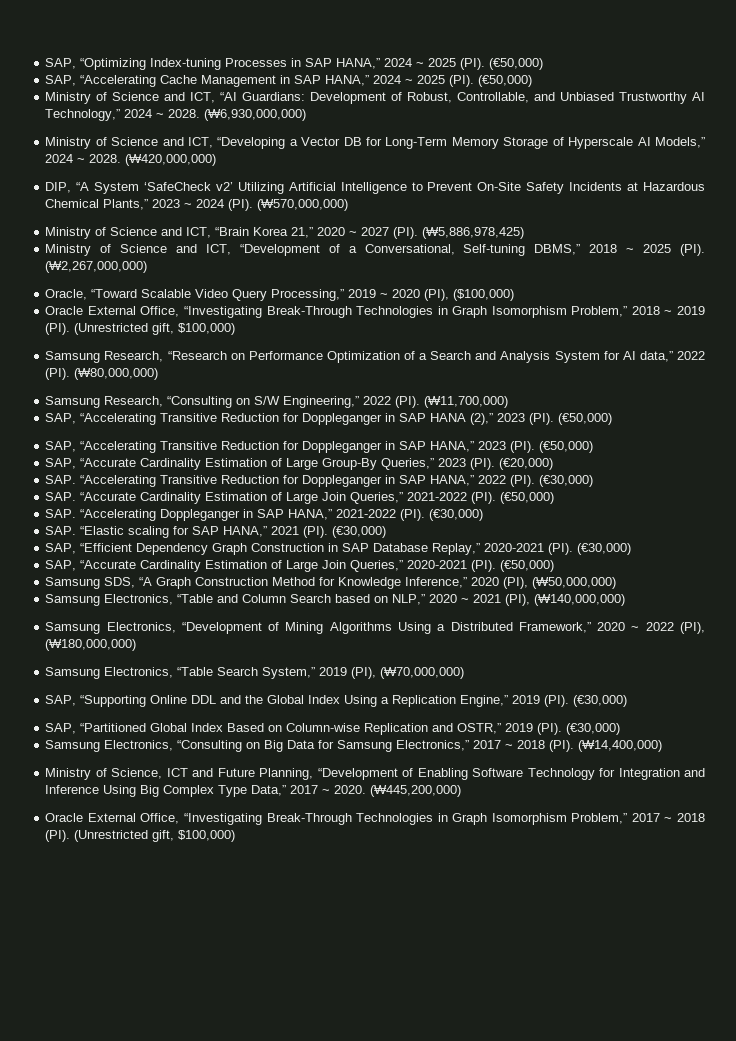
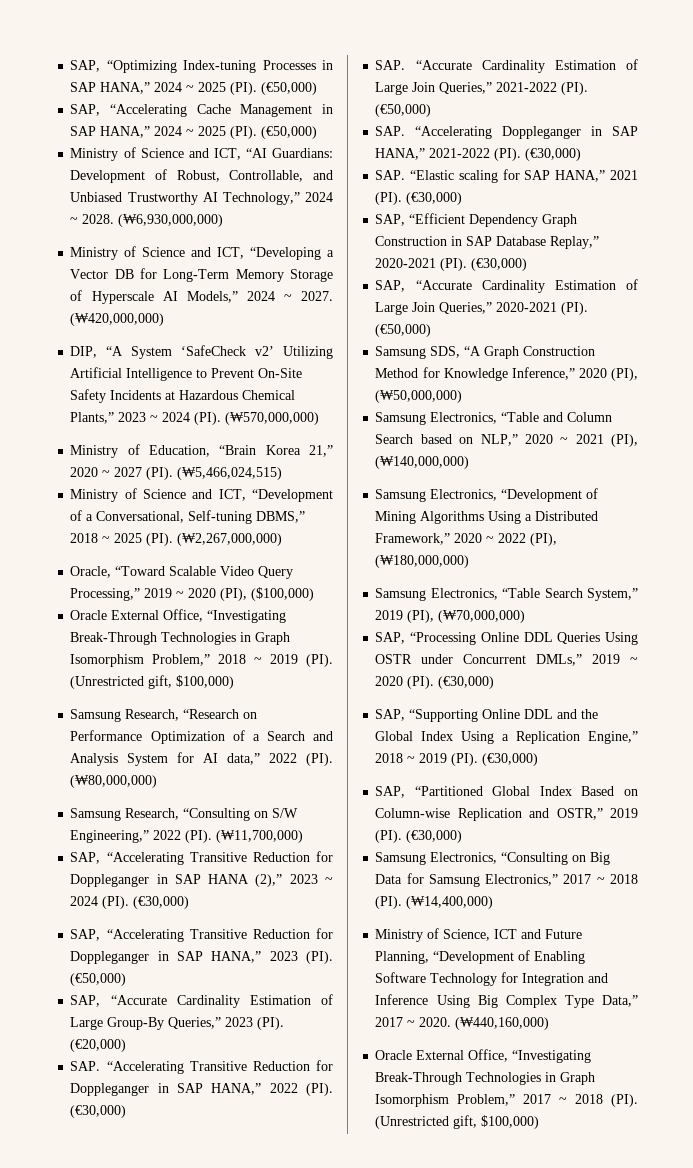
- Ministry of Science and ICT, “Developing a Vector DB for Long-Term Memory Storage of Hyperscale AI Models,” 2024 ~ 2028.
+ Ministry of Science and ICT, “Developing a Vector DB for Long-Term Memory Storage of Hyperscale AI Models,” 2024 ~ 2027.
- Ministry of Science and ICT, “Brain Korea 21,” 2020 ~ 2027 (PI). (₩5,886,978,425)
+ Ministry of Education, “Brain Korea 21,” 2020 ~ 2027 (PI). (₩5,466,024,515)
- SAP, “Accelerating Transitive Reduction for Doppleganger in SAP HANA (2),” 2023 (PI). (€50,000)
+ SAP, “Accelerating Transitive Reduction for Doppleganger in SAP HANA (2),” 2023 ~ 2024 (PI). (€30,000)
+ SAP, “Processing Online DDL Queries Using OSTR under Concurrent DMLs,” 2019 ~ 2020 (PI). (€30,000)
- SAP, “Supporting Online DDL and the Global Index Using a Replication Engine,” 2019 (PI). (€30,000)
+ SAP, “Supporting Online DDL and the Global Index Using a Replication Engine,” 2018 ~ 2019 (PI). (€30,000)
- (₩445,200,000)
+ (₩440,160,000)

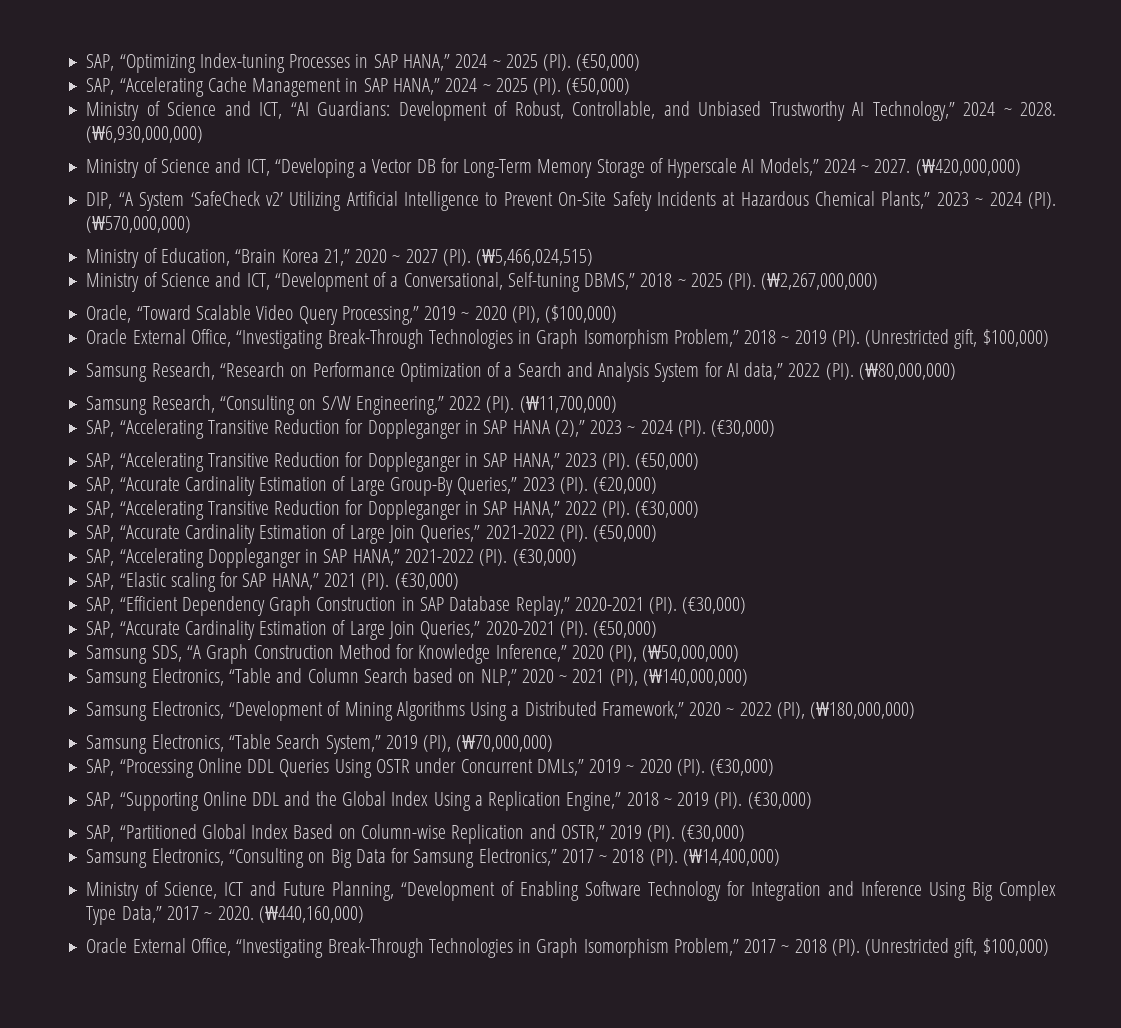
- SAP. “Accelerating Transitive Reduction for Doppleganger in SAP HANA,” 2022 (PI). (€30,000)
+ SAP, “Accelerating Transitive Reduction for Doppleganger in SAP HANA,” 2022 (PI). (€30,000)
- SAP. “Accurate Cardinality Estimation of Large Join Queries,” 2021-2022 (PI). (€50,000)
+ SAP, “Accurate Cardinality Estimation of Large Join Queries,” 2021-2022 (PI). (€50,000)
- SAP. “Accelerating Doppleganger in SAP HANA,” 2021-2022 (PI). (€30,000)
+ SAP, “Accelerating Doppleganger in SAP HANA,” 2021-2022 (PI). (€30,000)
- SAP. “Elastic scaling for SAP HANA,” 2021 (PI). (€30,000)
+ SAP, “Elastic scaling for SAP HANA,” 2021 (PI). (€30,000)

